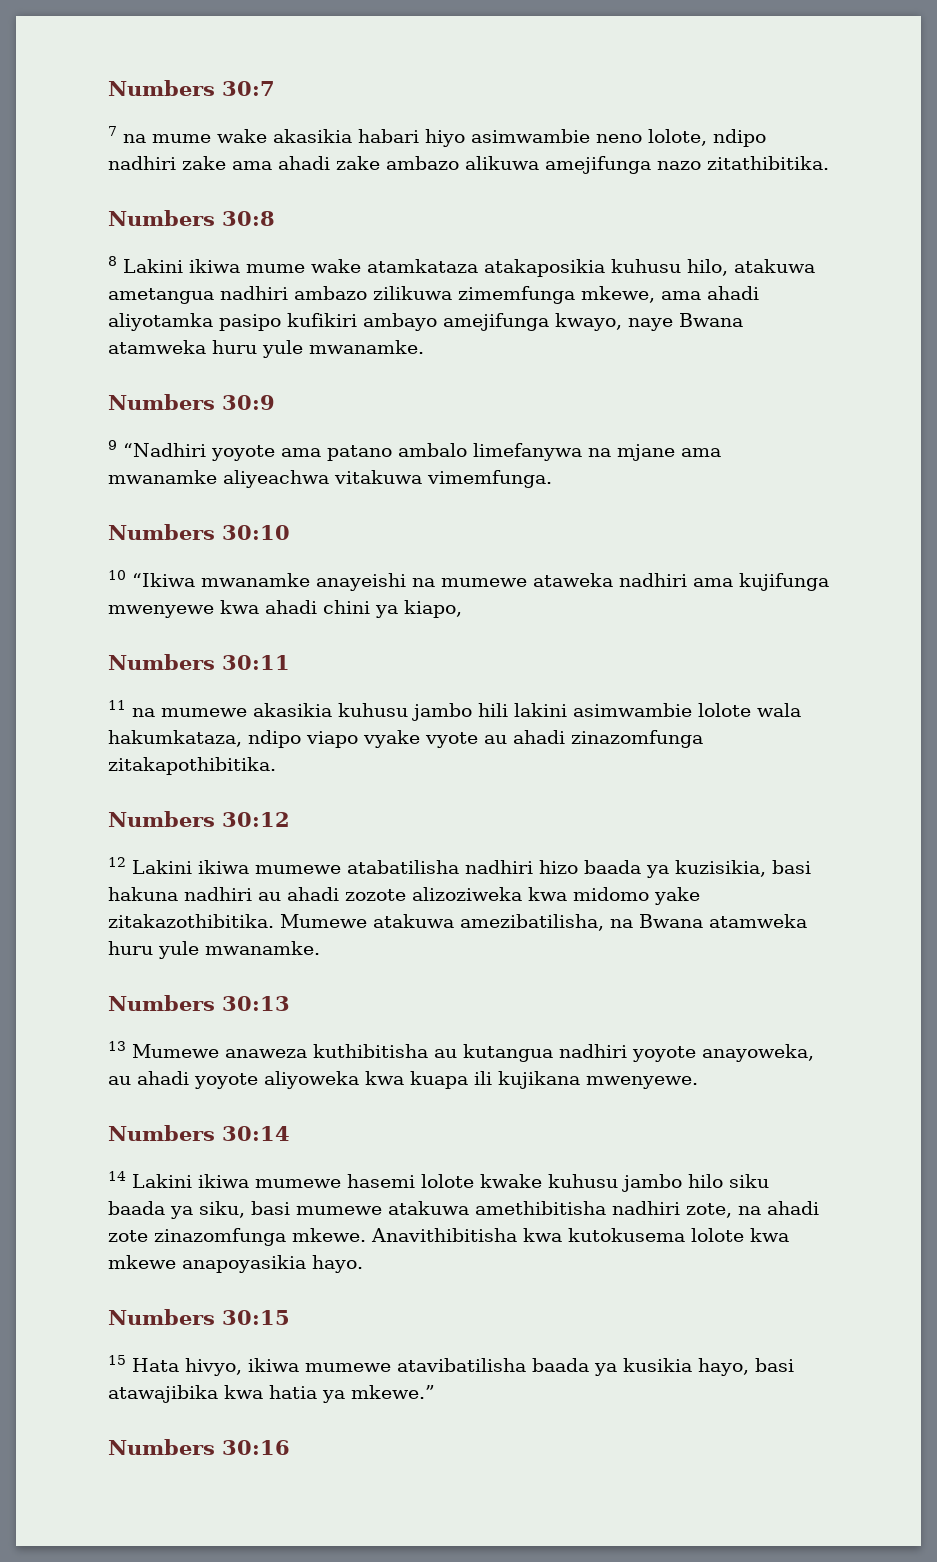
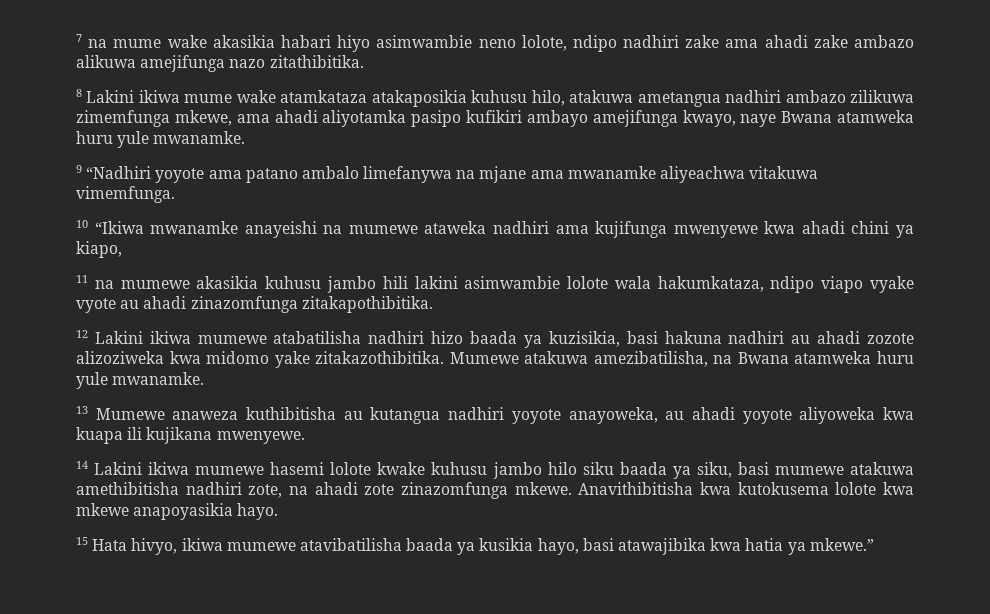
- Numbers 30:7
- Numbers 30:8
- Numbers 30:9
- Numbers 30:10
- Numbers 30:11
- Numbers 30:12
- Numbers 30:13
- Numbers 30:14
- Numbers 30:15
- Numbers 30:16

